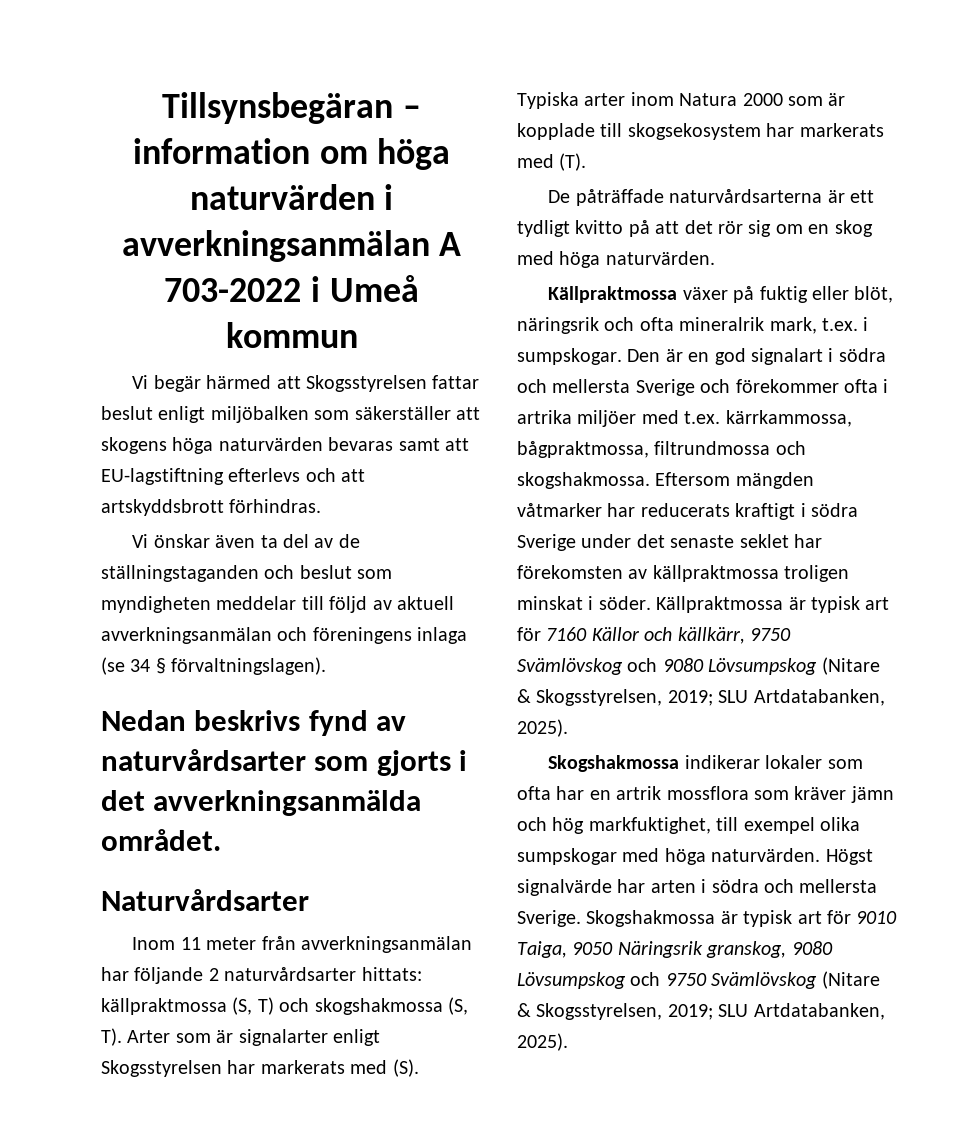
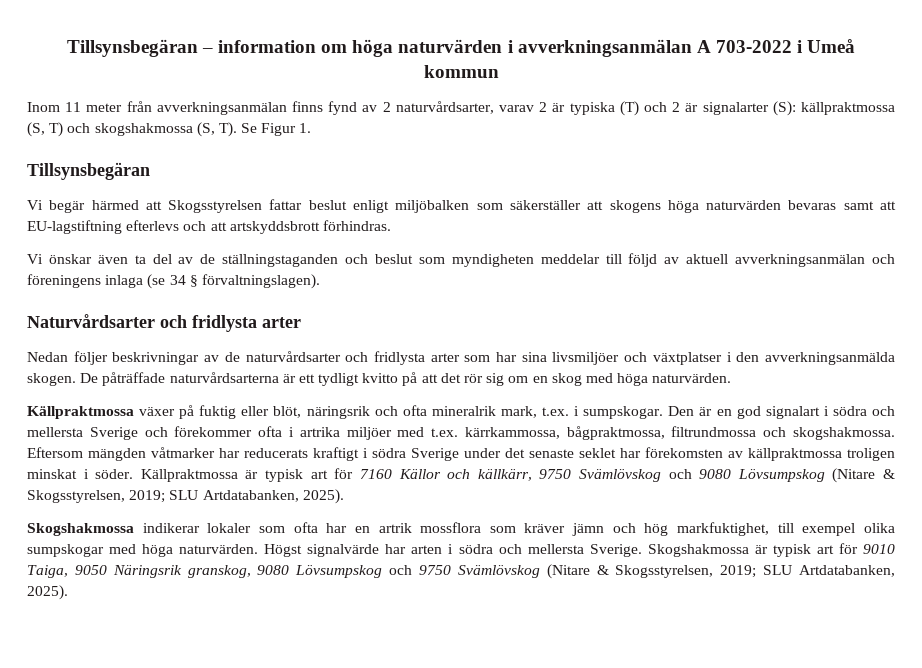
+ Inom 11 meter från avverkningsanmälan finns fynd av 2 naturvårdsarter, varav 2 är typiska (T) och 2 är signalarter (S): källpraktmossa (S, T) och skogshakmossa (S, T). Se Figur 1.
+ Tillsynsbegäran
- Nedan beskrivs fynd av naturvårdsarter som gjorts i det avverkningsanmälda området.
- Naturvårdsarter
- Inom 11 meter från avverkningsanmälan har följande 2 naturvårdsarter hittats: källpraktmossa (S, T) och skogshakmossa (S, T). Arter som är signalarter enligt Skogsstyrelsen har markerats med (S). Typiska arter inom Natura 2000 som är kopplade till skogsekosystem har markerats med (T).
- De påträffade naturvårdsarterna är ett tydligt kvitto på att det rör sig om en skog med höga naturvärden.
+ Naturvårdsarter och fridlysta arter
+ Nedan följer beskrivningar av de naturvårdsarter och fridlysta arter som har sina livsmiljöer och växtplatser i den avverkningsanmälda skogen. De påträffade naturvårdsarterna är ett tydligt kvitto på att det rör sig om en skog med höga naturvärden.

